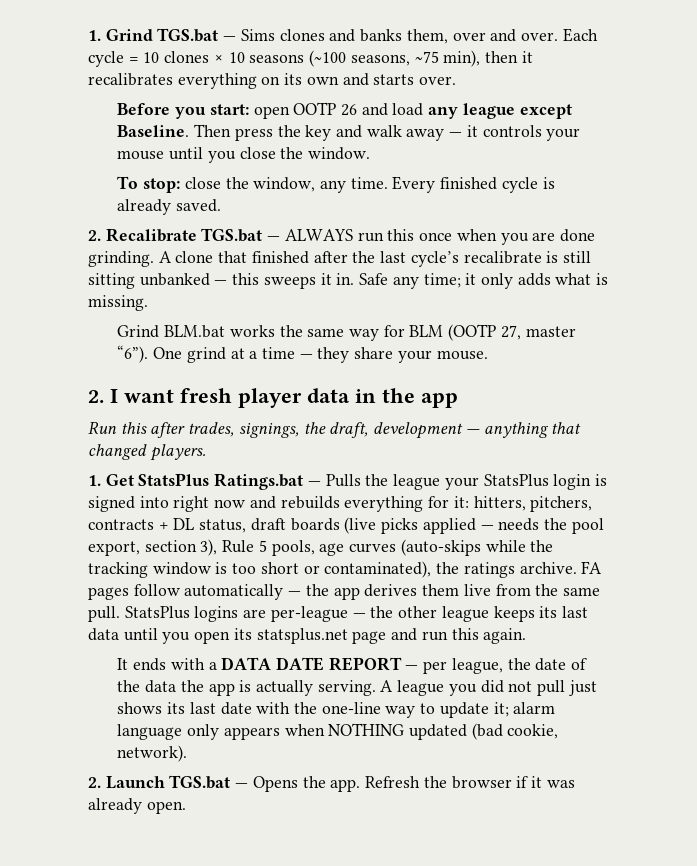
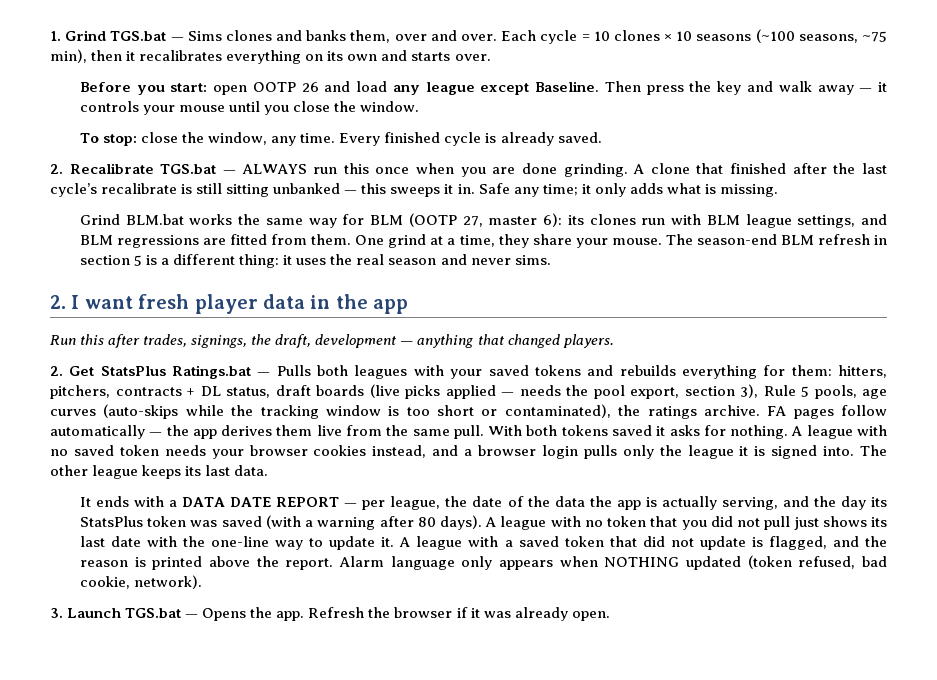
- Grind BLM.bat works the same way for BLM (OOTP 27, master “6”).
+ Grind BLM.bat works the same way for BLM (OOTP 27, master 6): its clones run with BLM league settings, and BLM regressions are fitted from them.
- One grind at a time — they share your mouse.
+ One grind at a time, they share your mouse. The season-end BLM refresh in section 5 is a different thing: it uses the real season and never sims.
- 1. Get StatsPlus Ratings.bat — Pulls the league your StatsPlus login is signed into right now and rebuilds everything for it: hitters, pitchers, contracts + DL status, draft boards (live picks applied — needs the pool export, section 3), Rule 5 pools, age curves (auto-skips while the tracking window is too short or contaminated), the ratings archive.
+ 2. Get StatsPlus Ratings.bat — Pulls both leagues with your saved tokens and rebuilds everything for them: hitters, pitchers, contracts + DL status, draft boards (live picks applied — needs the pool export, section 3), Rule 5 pools, age curves (auto-skips while the tracking window is too short or contaminated), the ratings archive.
- StatsPlus logins are per-league — the other league keeps its last data until you open its statsplus.net page and run this again.
+ With both tokens saved it asks for nothing. A league with no saved token needs your browser cookies instead, and a browser login pulls only the league it is signed into. The other league keeps its last data.
- It ends with a DATA DATE REPORT — per league, the date of the data the app is actually serving. A league you did not pull just shows its last date with the one-line way to update it; alarm language only appears when NOTHING updated (bad cookie, network).
+ It ends with a DATA DATE REPORT — per league, the date of the data the app is actually serving, and the day its StatsPlus token was saved (with a warning after 80 days). A league with no token that you did not pull just shows its last date with the one-line way to update it. A league with a saved token that did not update is flagged, and the reason is printed above the report. Alarm language only appears when NOTHING updated (token refused, bad cookie, network).
- 2. Launch TGS.bat — Opens the app.
+ 3. Launch TGS.bat — Opens the app.

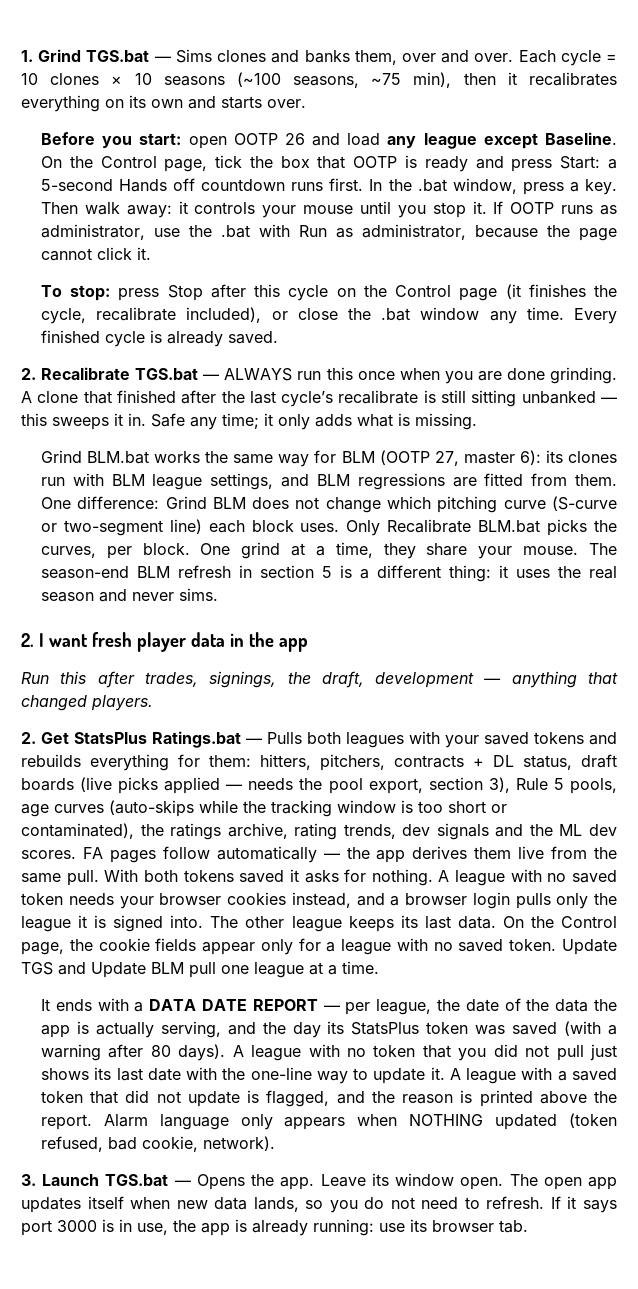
- Then press the key and walk away — it controls your mouse until you close the window.
- To stop: close the window, any time.
+ On the Control page, tick the box that OOTP is ready and press Start: a 5-second Hands off countdown runs first. In the .bat window, press a key. Then walk away: it controls your mouse until you stop it. If OOTP runs as administrator, use the .bat with Run as administrator, because the page cannot click it.
+ To stop: press Stop after this cycle on the Control page (it finishes the cycle, recalibrate included), or close the .bat window any time.
- One grind at a time, they share your mouse.
+ One difference: Grind BLM does not change which pitching curve (S-curve or two-segment line) each block uses. Only Recalibrate BLM.bat picks the curves, per block. One grind at a time, they share your mouse.
- 2. Get StatsPlus Ratings.bat — Pulls both leagues with your saved tokens and rebuilds everything for them: hitters, pitchers, contracts + DL status, draft boards (live picks applied — needs the pool export, section 3), Rule 5 pools, age curves (auto-skips while the tracking window is too short or contaminated), the ratings archive.
+ 2. Get StatsPlus Ratings.bat — Pulls both leagues with your saved tokens and rebuilds everything for them: hitters, pitchers, contracts + DL status, draft boards (live picks applied — needs the pool export, section 3), Rule 5 pools, age curves (auto-skips while the tracking window is too short or contaminated), the ratings archive, rating trends, dev signals and the ML dev scores.
+ On the Control page, the cookie fields appear only for a league with no saved token. Update TGS and Update BLM pull one league at a time.
- Refresh the browser if it was already open.
+ Leave its window open. The open app updates itself when new data lands, so you do not need to refresh. If it says port 3000 is in use, the app is already running: use its browser tab.

